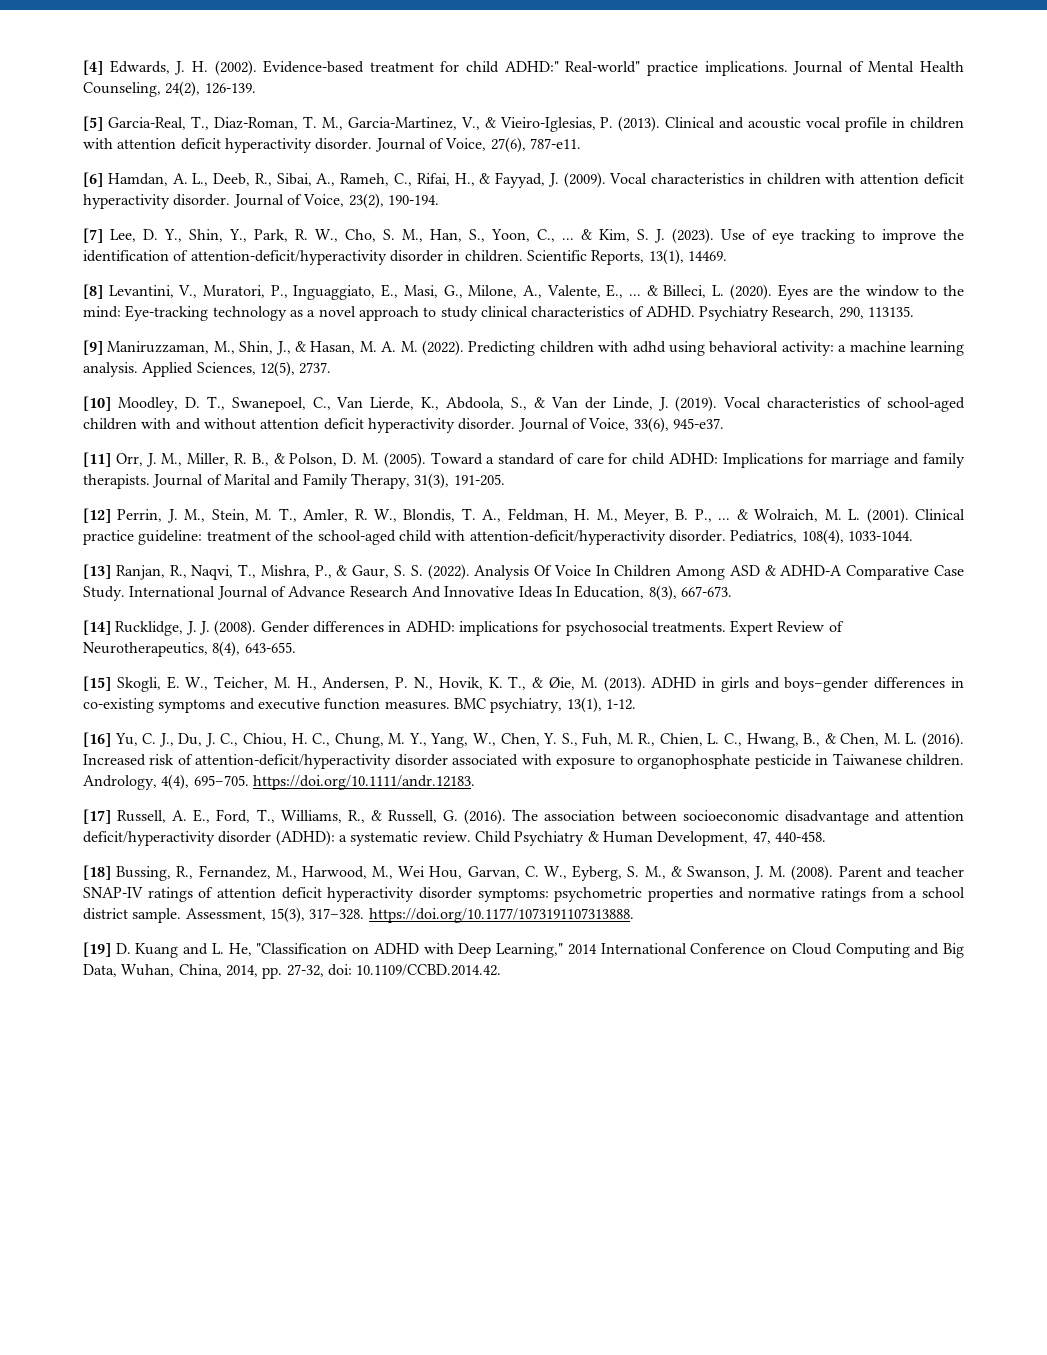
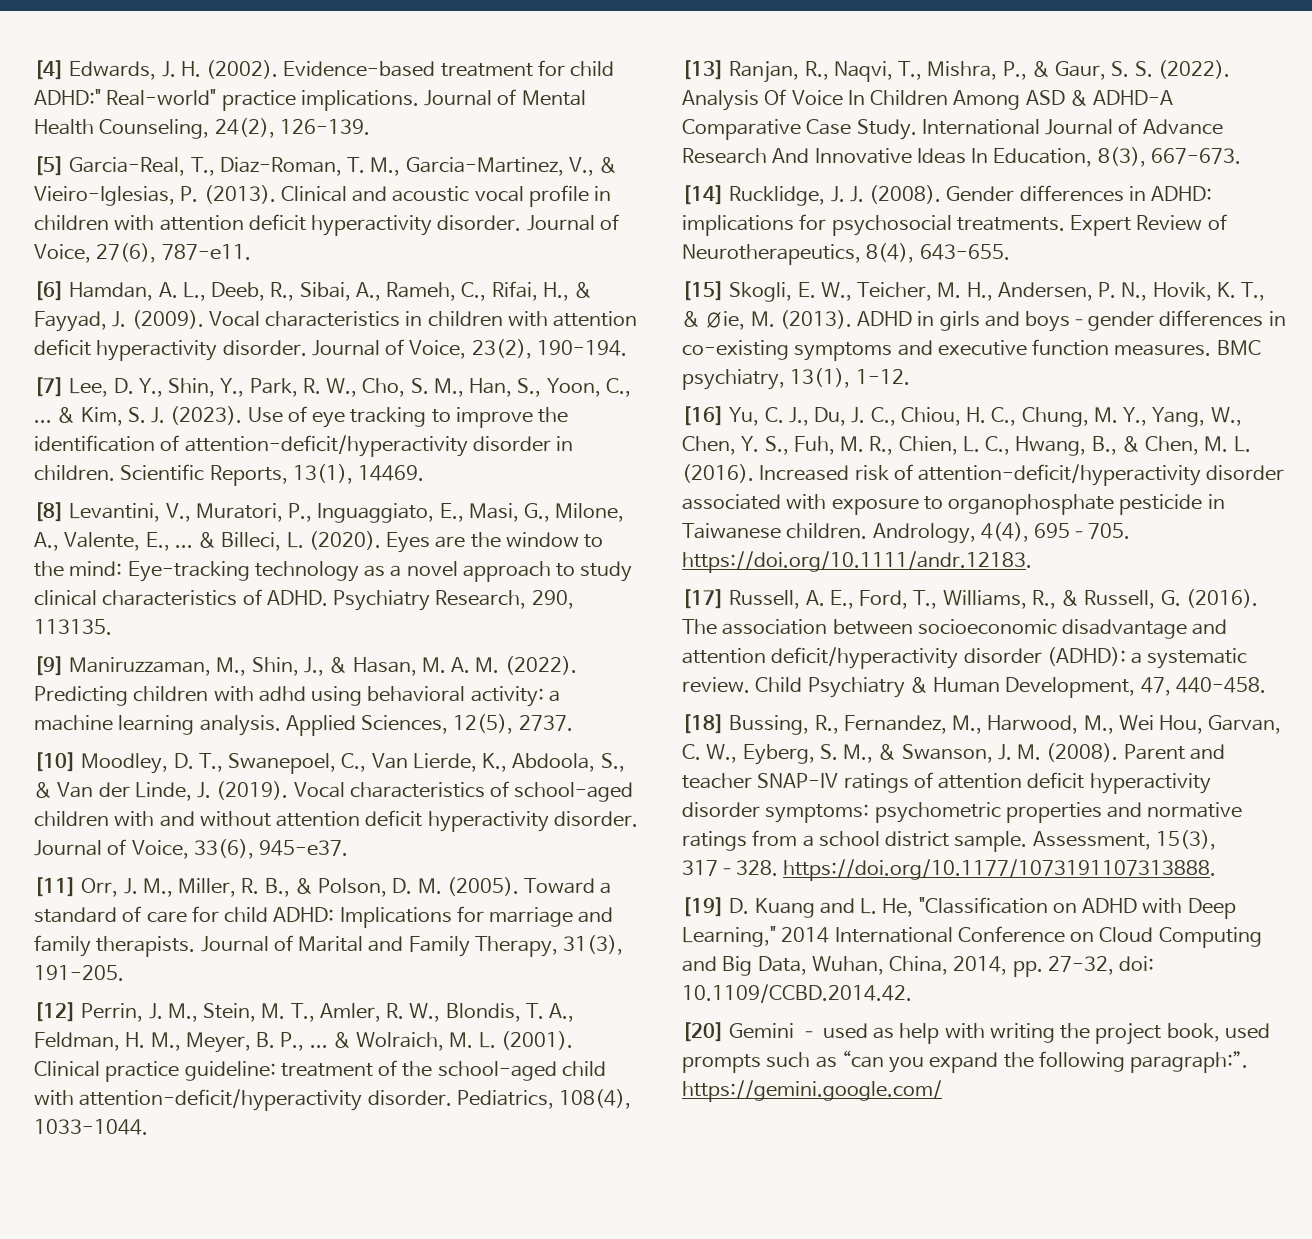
+ [20] Gemini – used as help with writing the project book, used prompts such as “can you expand the following paragraph:”. https://gemini.google.com/

